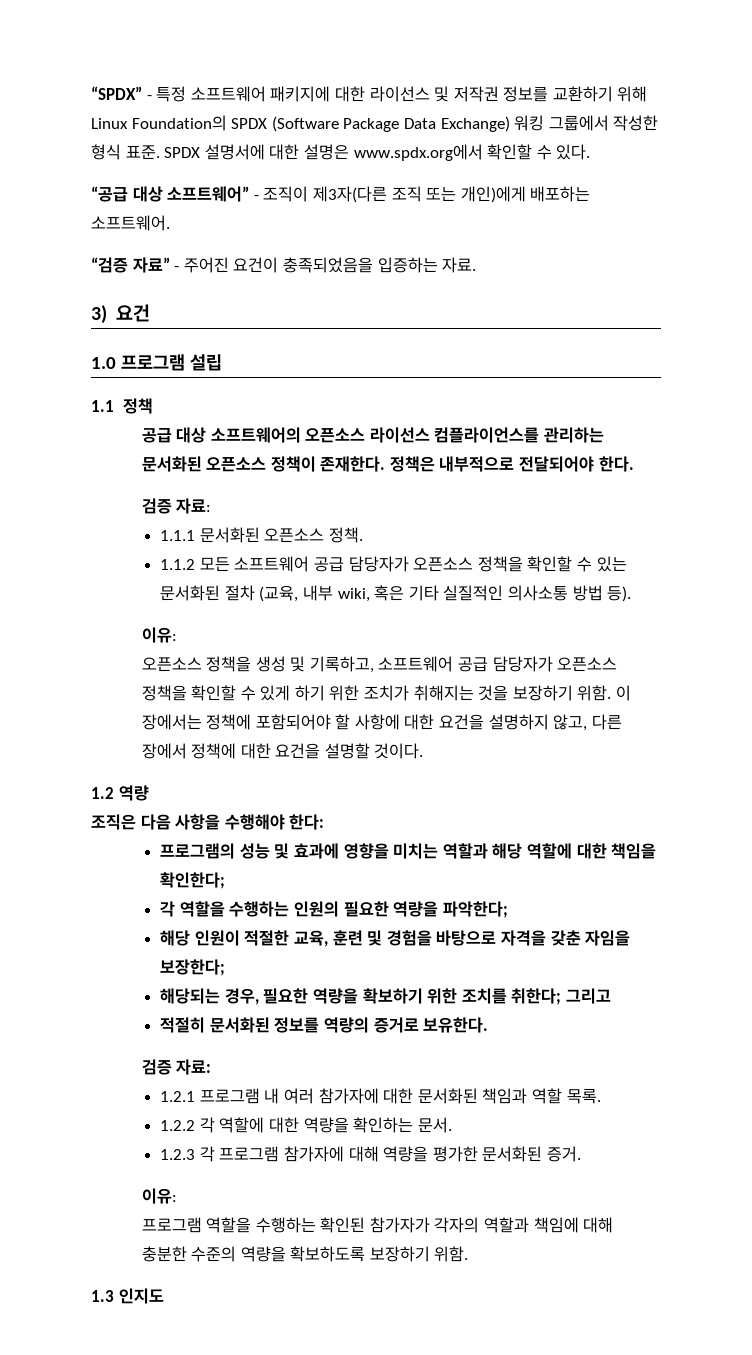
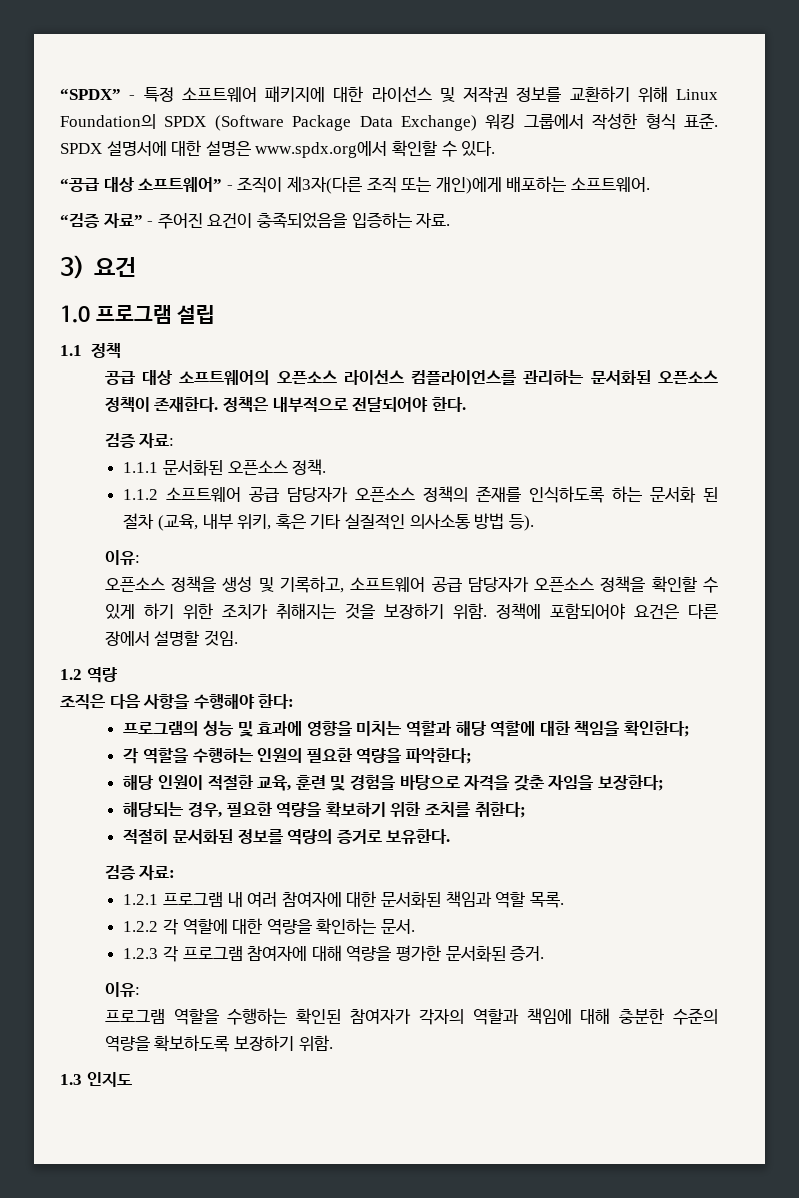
- 1.1.2 모든 소프트웨어 공급 담당자가 오픈소스 정책을 확인할 수 있는 문서화된 절차 (교육, 내부 wiki, 혹은 기타 실질적인 의사소통 방법 등).
+ 1.1.2 소프트웨어 공급 담당자가 오픈소스 정책의 존재를 인식하도록 하는 문서화 된 절차 (교육, 내부 위키, 혹은 기타 실질적인 의사소통 방법 등).
- 이 장에서는 정책에 포함되어야 할 사항에 대한 요건을 설명하지 않고, 다른 장에서 정책에 대한 요건을 설명할 것이다.
+ 정책에 포함되어야 요건은 다른 장에서 설명할 것임.
- 해당되는 경우, 필요한 역량을 확보하기 위한 조치를 취한다; 그리고
+ 해당되는 경우, 필요한 역량을 확보하기 위한 조치를 취한다;
- 1.2.1 프로그램 내 여러 참가자에 대한 문서화된 책임과 역할 목록.
+ 1.2.1 프로그램 내 여러 참여자에 대한 문서화된 책임과 역할 목록.
- 1.2.3 각 프로그램 참가자에 대해 역량을 평가한 문서화된 증거.
+ 1.2.3 각 프로그램 참여자에 대해 역량을 평가한 문서화된 증거.
- 프로그램 역할을 수행하는 확인된 참가자가 각자의 역할과 책임에 대해 충분한 수준의 역량을 확보하도록 보장하기 위함.
+ 프로그램 역할을 수행하는 확인된 참여자가 각자의 역할과 책임에 대해 충분한 수준의 역량을 확보하도록 보장하기 위함.

